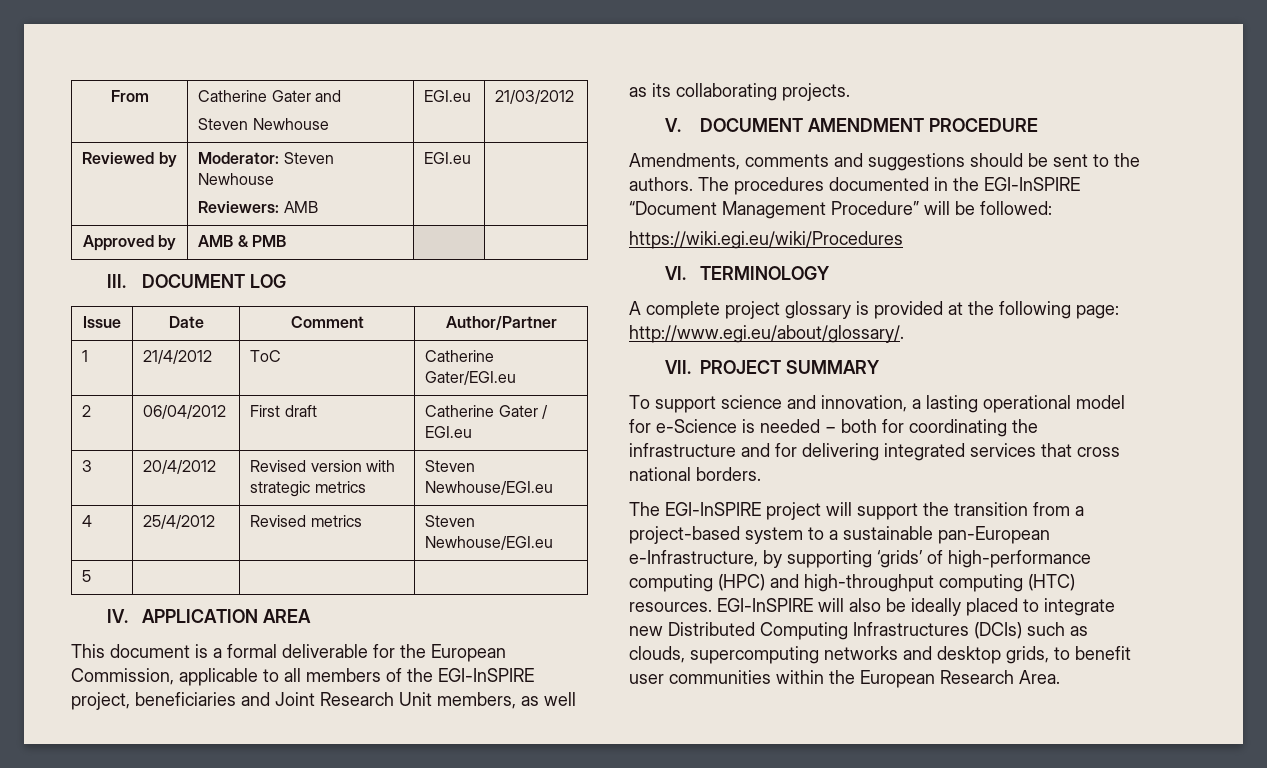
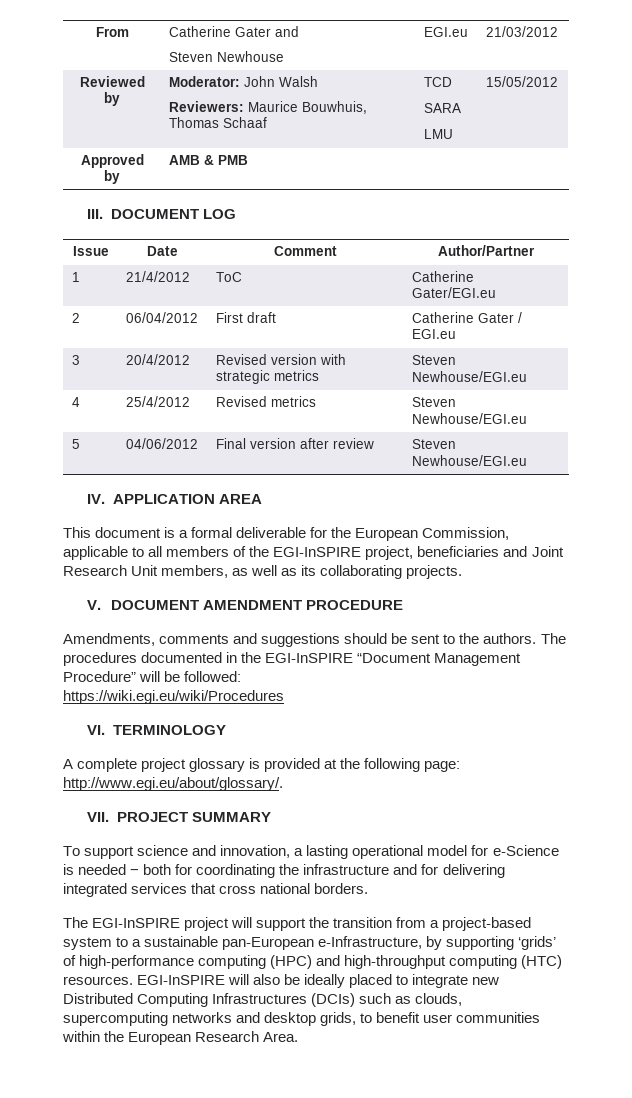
- Reviewed by | Moderator: Steven Newhouse
- Reviewers: AMB | EGI.eu |
+ Reviewed by | Moderator: John Walsh
+ Reviewers: Maurice Bouwhuis, Thomas Schaaf | TCD
+ SARA
+ LMU | 15/05/2012
- 5 | | |
+ 5 | 04/06/2012 | Final version after review | Steven Newhouse/EGI.eu

